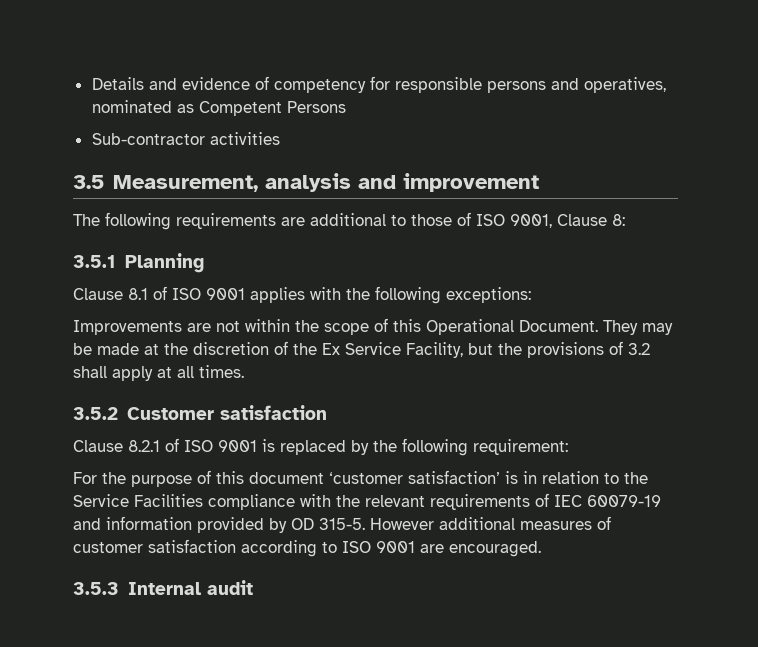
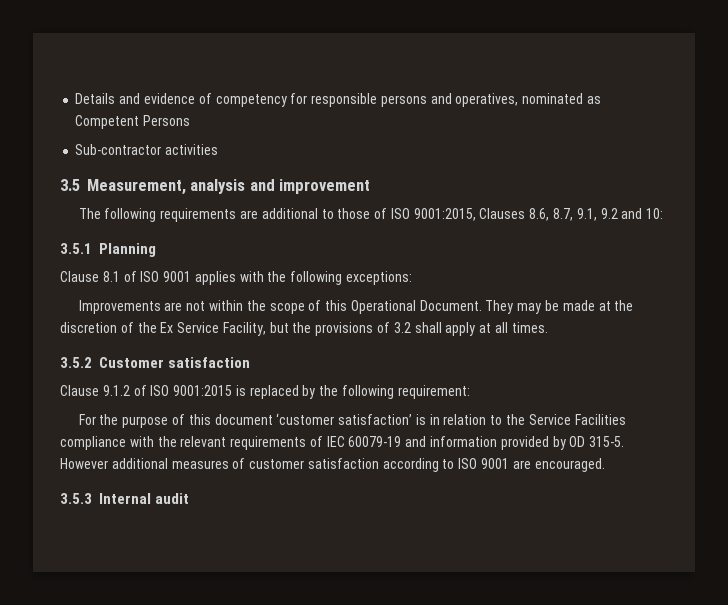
- The following requirements are additional to those of ISO 9001, Clause 8:
+ The following requirements are additional to those of ISO 9001:2015, Clauses 8.6, 8.7, 9.1, 9.2 and 10:
- Clause 8.2.1 of ISO 9001 is replaced by the following requirement:
+ Clause 9.1.2 of ISO 9001:2015 is replaced by the following requirement:

